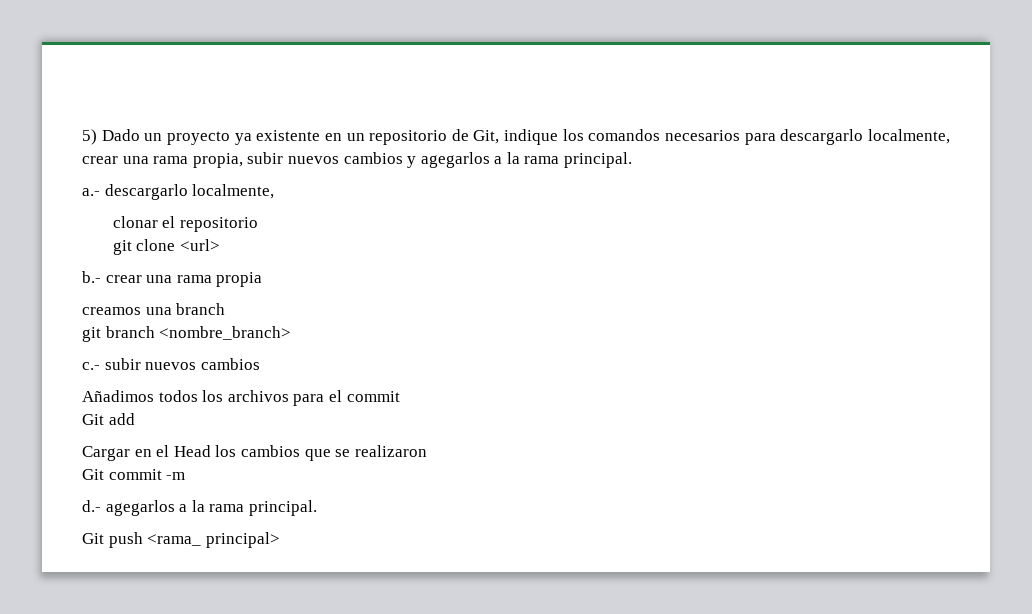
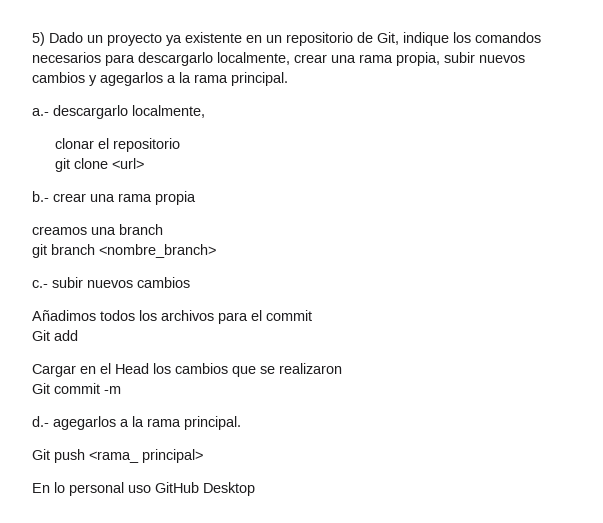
+ En lo personal uso GitHub Desktop

